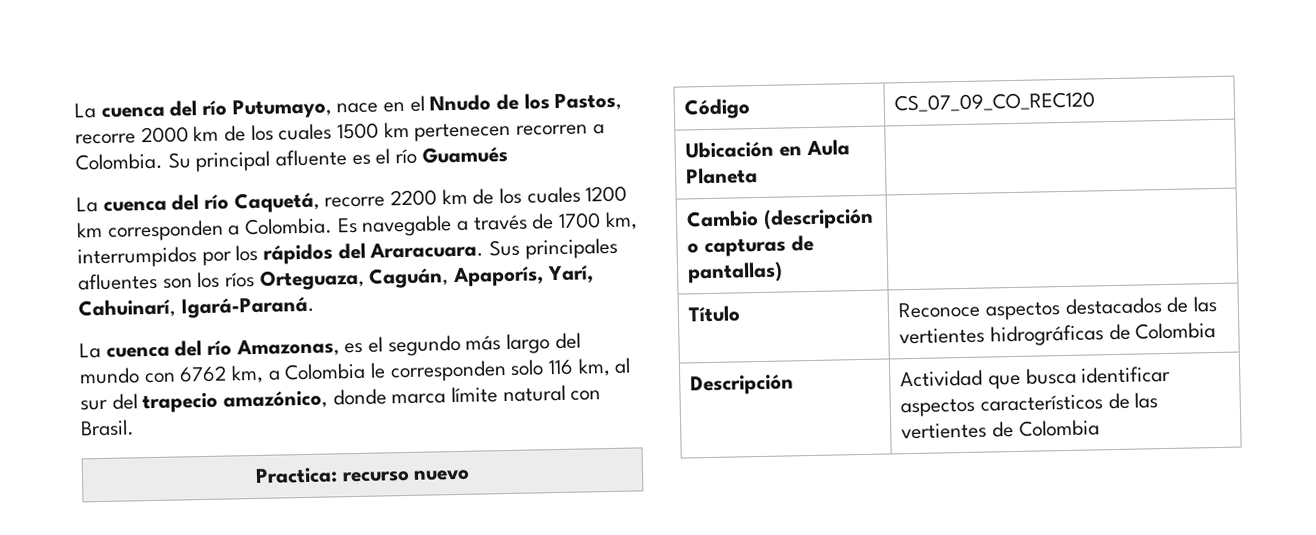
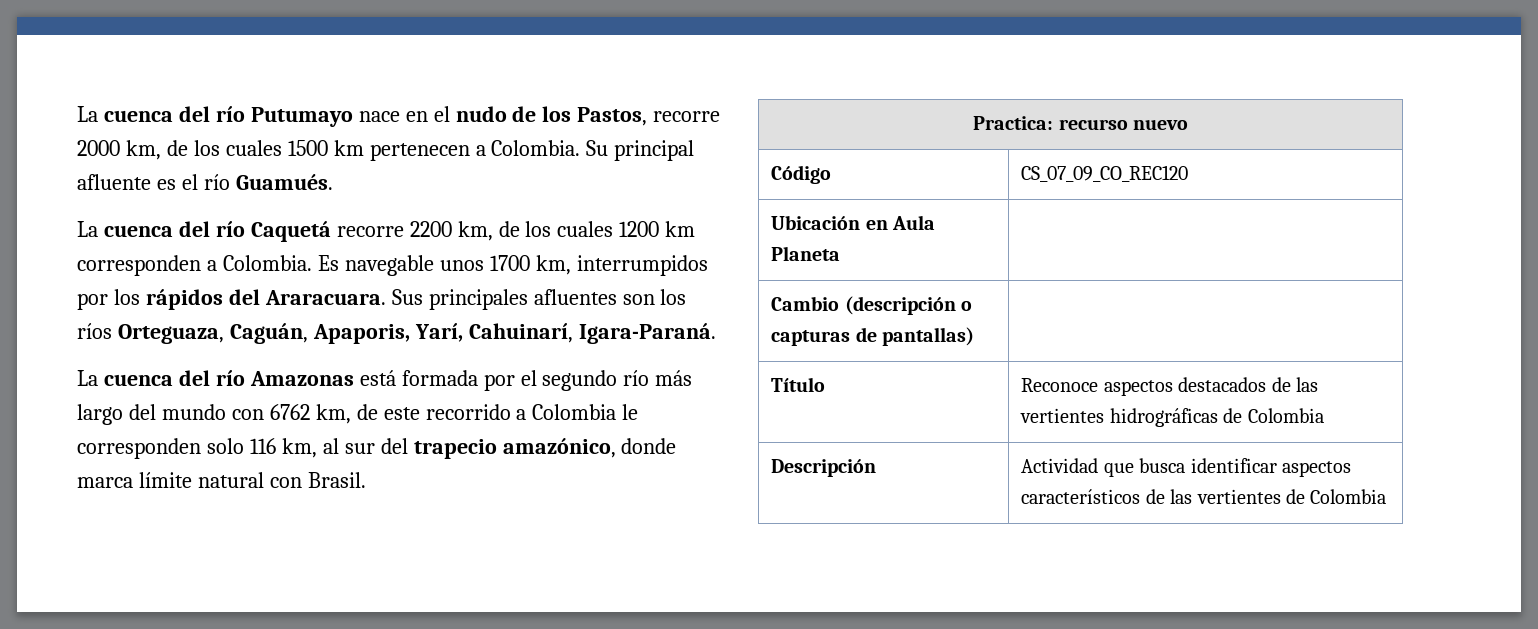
- La cuenca del río Putumayo, nace en el Nnudo de los Pastos, recorre 2000 km de los cuales 1500 km pertenecen recorren a Colombia.
+ La cuenca del río Putumayo nace en el nudo de los Pastos, recorre 2000 km, de los cuales 1500 km pertenecen a Colombia.
- Su principal afluente es el río Guamués
- La cuenca del río Caquetá, recorre 2200 km de los cuales 1200 km corresponden a Colombia.
+ Su principal afluente es el río Guamués.
+ La cuenca del río Caquetá recorre 2200 km, de los cuales 1200 km corresponden a Colombia.
- Es navegable a través de 1700 km, interrumpidos por los rápidos del Araracuara.
+ Es navegable unos 1700 km, interrumpidos por los rápidos del Araracuara.
- Sus principales afluentes son los ríos Orteguaza, Caguán, Apaporís, Yarí, Cahuinarí, Igará-Paraná.
- La cuenca del río Amazonas, es el segundo más largo del mundo con 6762 km, a Colombia le corresponden solo 116 km, al sur del trapecio amazónico, donde marca límite natural con Brasil.
+ Sus principales afluentes son los ríos Orteguaza, Caguán, Apaporis, Yarí, Cahuinarí, Igara-Paraná.
+ La cuenca del río Amazonas está formada por el segundo río más largo del mundo con 6762 km, de este recorrido a Colombia le corresponden solo 116 km, al sur del trapecio amazónico, donde marca límite natural con Brasil.

